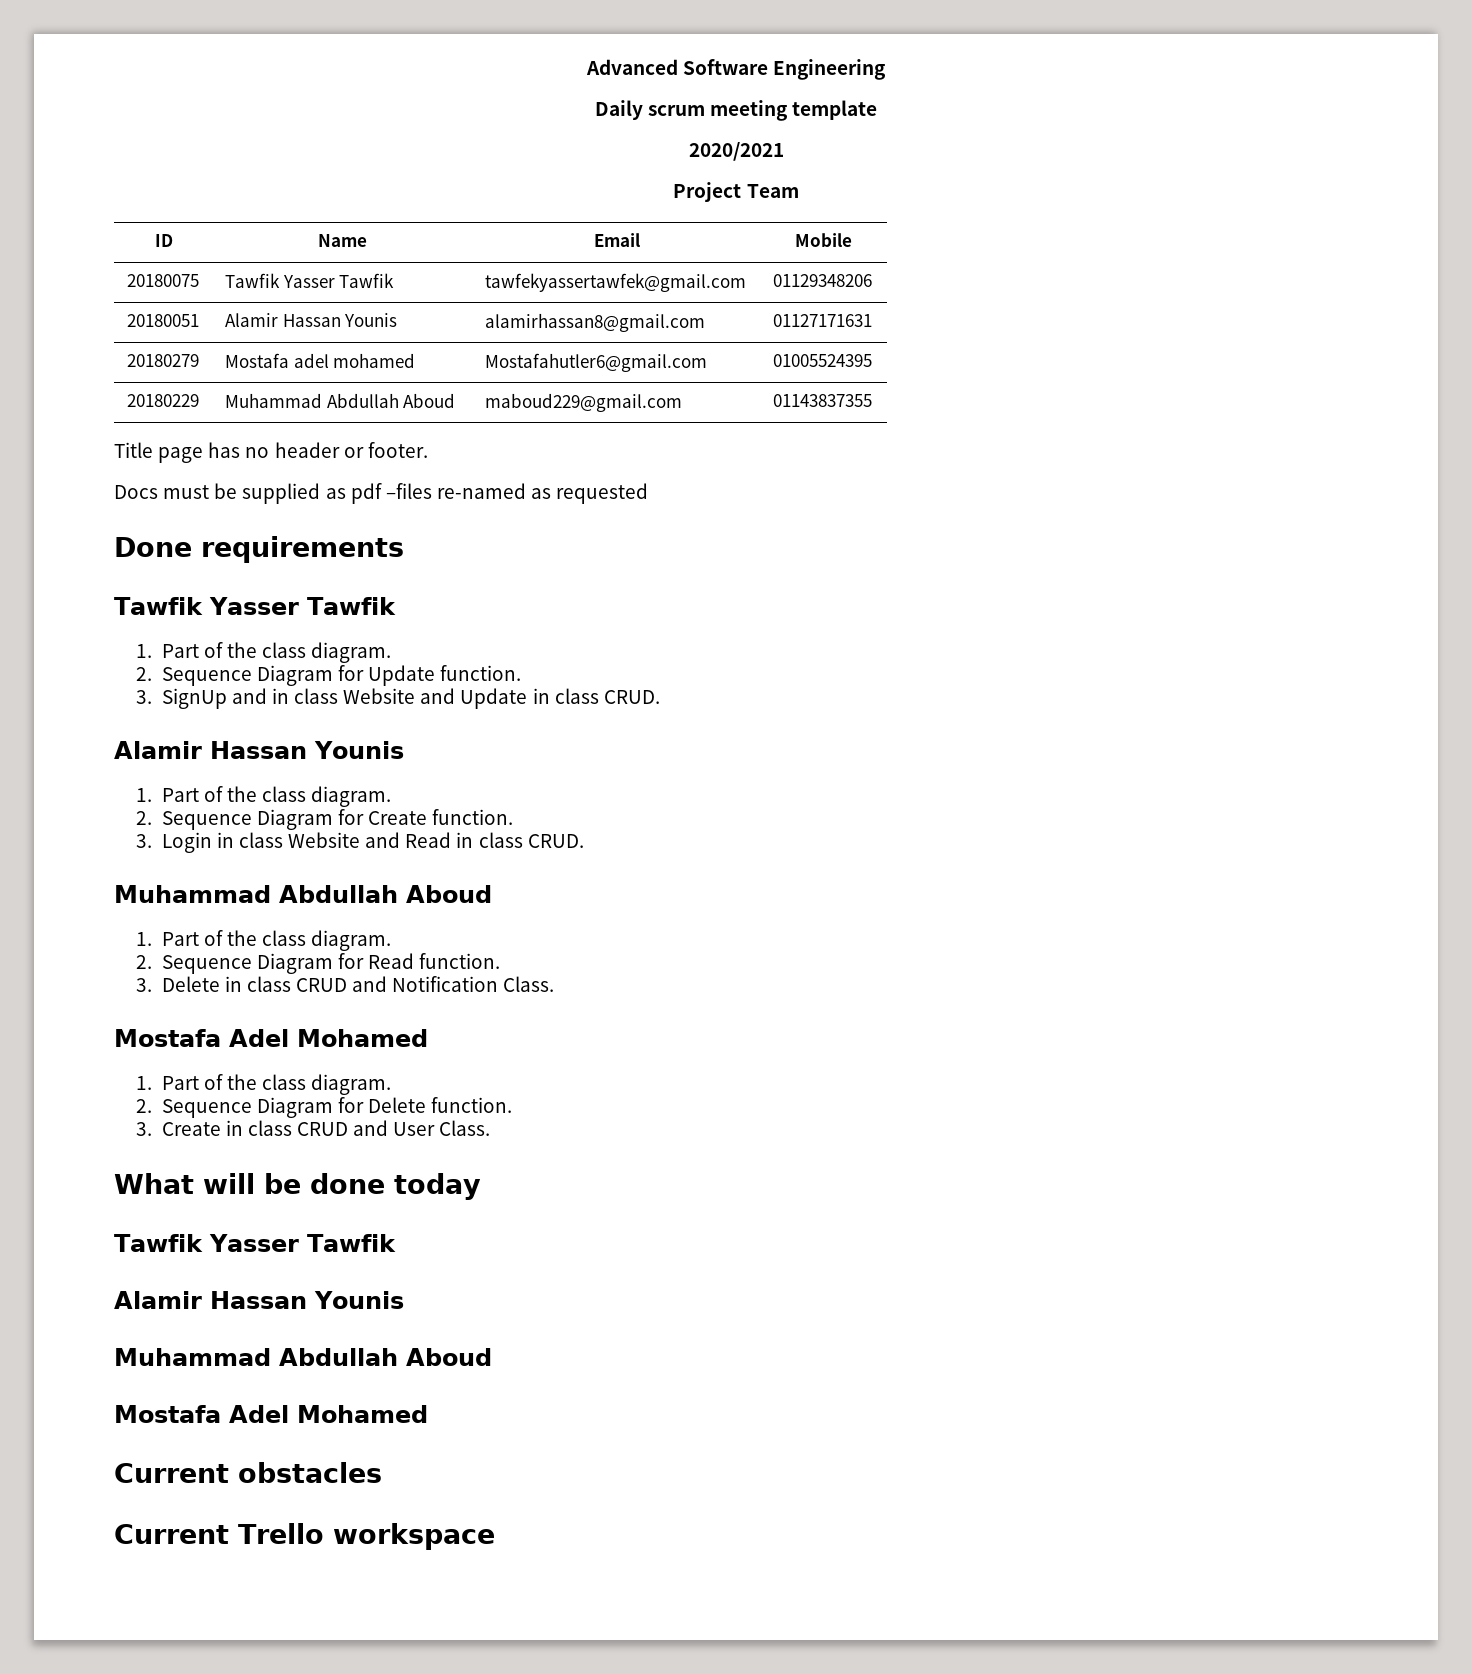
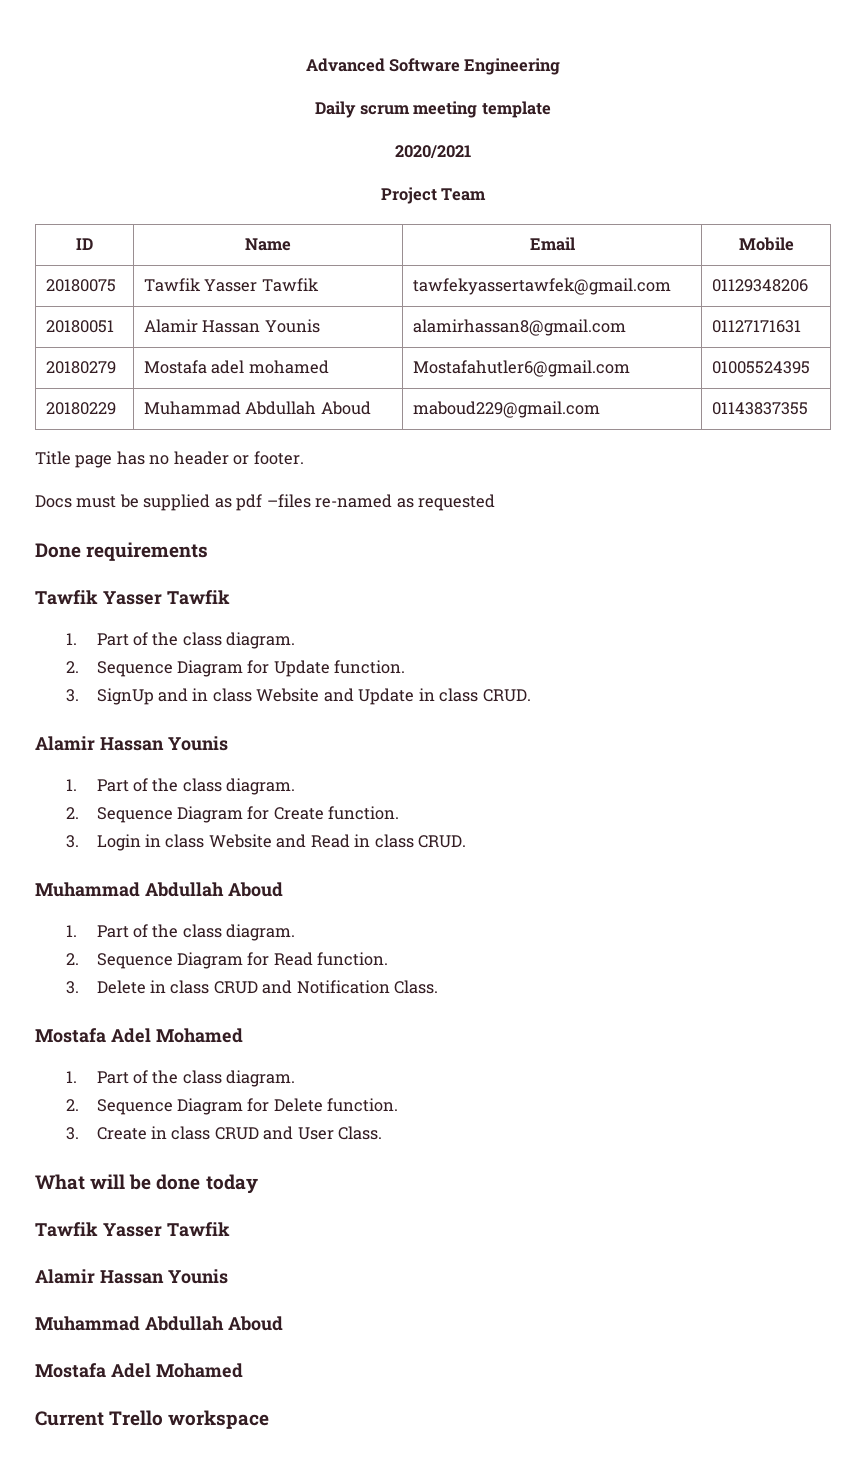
- Current obstacles

